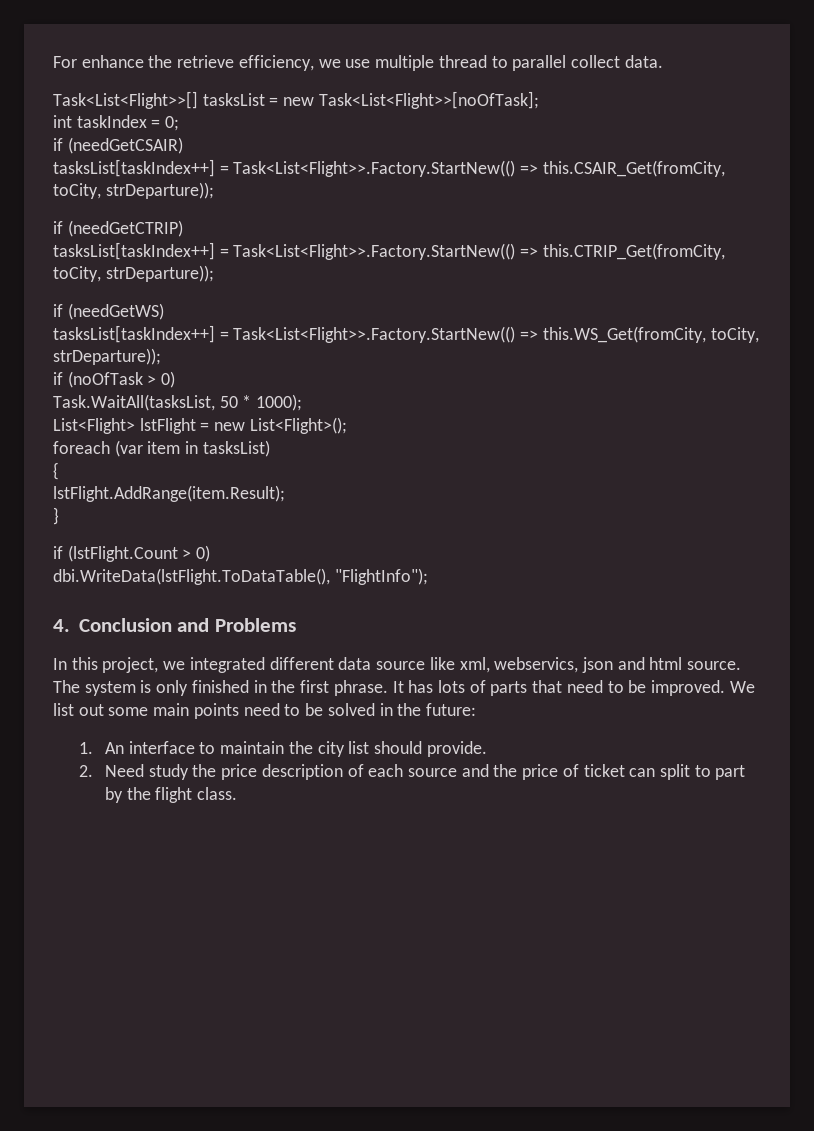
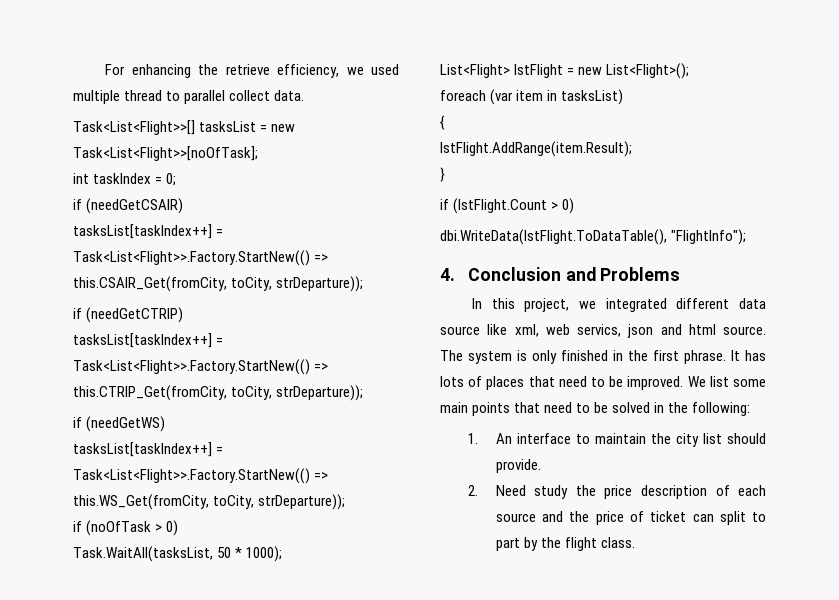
- For enhance the retrieve efficiency, we use multiple thread to parallel collect data.
+ For enhancing the retrieve efficiency, we used multiple thread to parallel collect data.
- In this project, we integrated different data source like xml, webservics, json and html source.
+ In this project, we integrated different data source like xml, web servics, json and html source.
- It has lots of parts that need to be improved.
+ It has lots of places that need to be improved.
- We list out some main points need to be solved in the future:
+ We list some main points that need to be solved in the following:

